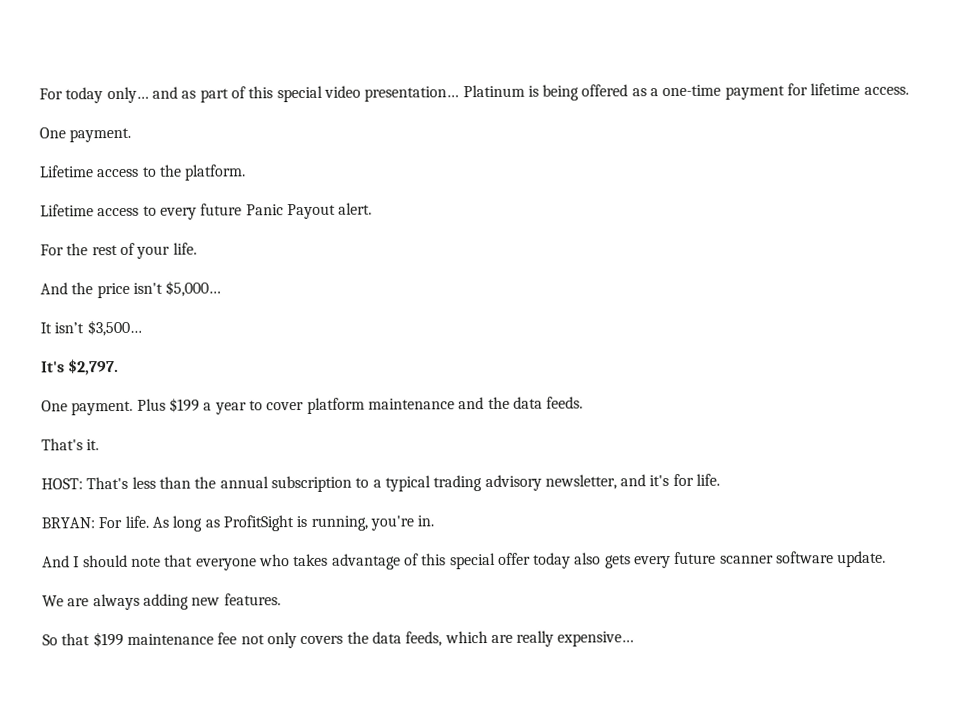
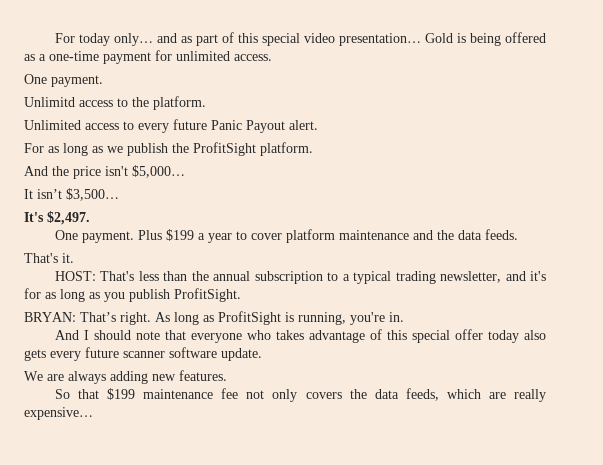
- Platinum is being offered as a one-time payment for lifetime access.
+ Gold is being offered as a one-time payment for unlimited access.
- Lifetime access to the platform.
+ Unlimitd access to the platform.
- Lifetime access to every future Panic Payout alert.
+ Unlimited access to every future Panic Payout alert.
- For the rest of your life.
+ For as long as we publish the ProfitSight platform.
- It's $2,797.
+ It's $2,497.
- HOST: That's less than the annual subscription to a typical trading advisory newsletter, and it's for life.
+ HOST: That's less than the annual subscription to a typical trading newsletter, and it's for as long as you publish ProfitSight.
- BRYAN: For life.
+ BRYAN: That’s right.

